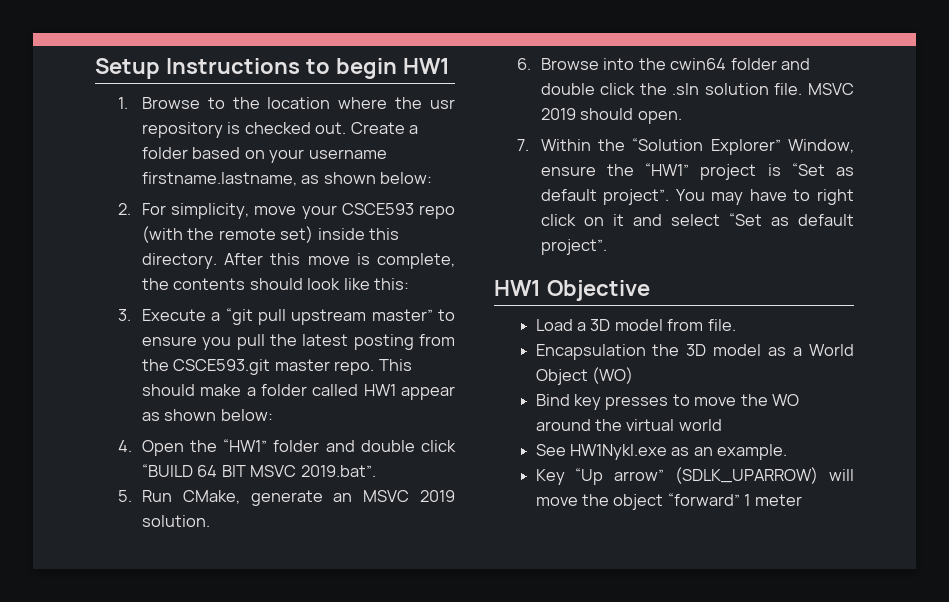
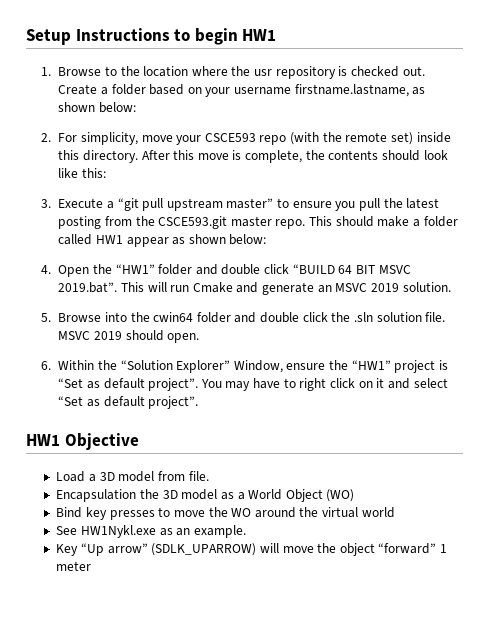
- 4. Open the “HW1” folder and double click “BUILD 64 BIT MSVC 2019.bat”.
- 5. Run CMake, generate an MSVC 2019 solution.
+ 4. Open the “HW1” folder and double click “BUILD 64 BIT MSVC 2019.bat”. This will run Cmake and generate an MSVC 2019 solution.
- 6. Browse into the cwin64 folder and double click the .sln solution file.
+ 5. Browse into the cwin64 folder and double click the .sln solution file.
- 7. Within the “Solution Explorer” Window, ensure the “HW1” project is “Set as default project”.
+ 6. Within the “Solution Explorer” Window, ensure the “HW1” project is “Set as default project”.

